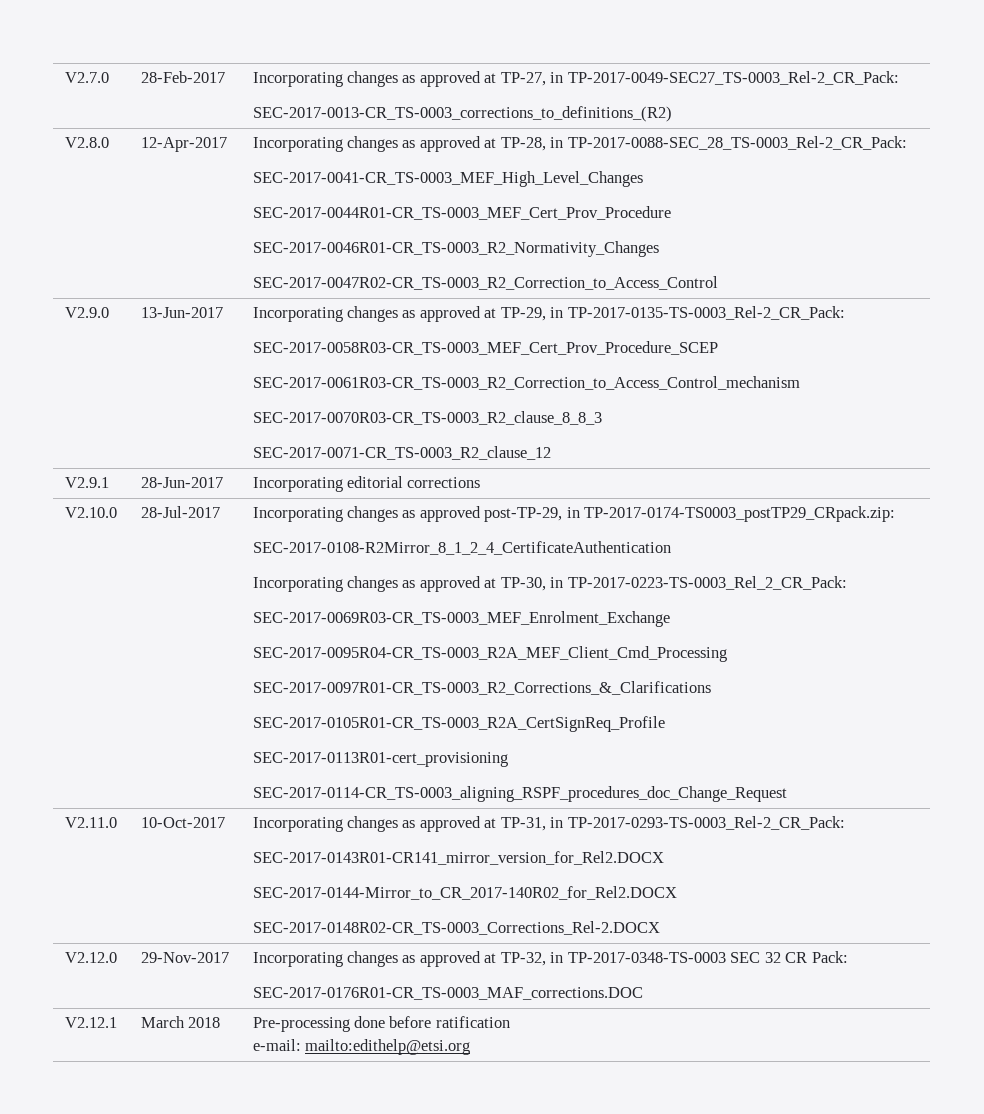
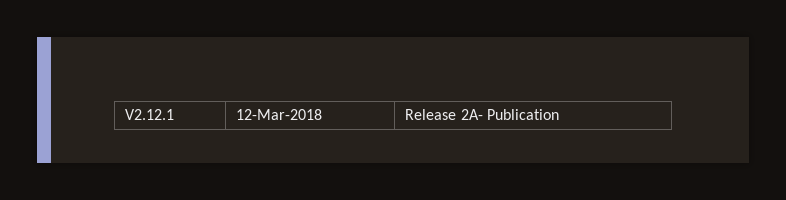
- V2.7.0 | 28-Feb-2017 | Incorporating changes as approved at TP-27, in TP-2017-0049-SEC27_TS-0003_Rel-2_CR_Pack:
- SEC-2017-0013-CR_TS-0003_corrections_to_definitions_(R2)
- V2.8.0 | 12-Apr-2017 | Incorporating changes as approved at TP-28, in TP-2017-0088-SEC_28_TS-0003_Rel-2_CR_Pack:
- SEC-2017-0041-CR_TS-0003_MEF_High_Level_Changes
- SEC-2017-0044R01-CR_TS-0003_MEF_Cert_Prov_Procedure
- SEC-2017-0046R01-CR_TS-0003_R2_Normativity_Changes
- SEC-2017-0047R02-CR_TS-0003_R2_Correction_to_Access_Control
- V2.9.0 | 13-Jun-2017 | Incorporating changes as approved at TP-29, in TP-2017-0135-TS-0003_Rel-2_CR_Pack:
- SEC-2017-0058R03-CR_TS-0003_MEF_Cert_Prov_Procedure_SCEP
- SEC-2017-0061R03-CR_TS-0003_R2_Correction_to_Access_Control_mechanism
- SEC-2017-0070R03-CR_TS-0003_R2_clause_8_8_3
- SEC-2017-0071-CR_TS-0003_R2_clause_12
- V2.9.1 | 28-Jun-2017 | Incorporating editorial corrections
- V2.10.0 | 28-Jul-2017 | Incorporating changes as approved post-TP-29, in TP-2017-0174-TS0003_postTP29_CRpack.zip:
- SEC-2017-0108-R2Mirror_8_1_2_4_CertificateAuthentication
- Incorporating changes as approved at TP-30, in TP-2017-0223-TS-0003_Rel_2_CR_Pack:
- SEC-2017-0069R03-CR_TS-0003_MEF_Enrolment_Exchange
- SEC-2017-0095R04-CR_TS-0003_R2A_MEF_Client_Cmd_Processing
- SEC-2017-0097R01-CR_TS-0003_R2_Corrections_&_Clarifications
- SEC-2017-0105R01-CR_TS-0003_R2A_CertSignReq_Profile
- SEC-2017-0113R01-cert_provisioning
- SEC-2017-0114-CR_TS-0003_aligning_RSPF_procedures_doc_Change_Request
- V2.11.0 | 10-Oct-2017 | Incorporating changes as approved at TP-31, in TP-2017-0293-TS-0003_Rel-2_CR_Pack:
- SEC-2017-0143R01-CR141_mirror_version_for_Rel2.DOCX
- SEC-2017-0144-Mirror_to_CR_2017-140R02_for_Rel2.DOCX
- SEC-2017-0148R02-CR_TS-0003_Corrections_Rel-2.DOCX
- V2.12.0 | 29-Nov-2017 | Incorporating changes as approved at TP-32, in TP-2017-0348-TS-0003 SEC 32 CR Pack:
- SEC-2017-0176R01-CR_TS-0003_MAF_corrections.DOC
- V2.12.1 | March 2018 | Pre-processing done before ratification
- e-mail: mailto:edithelp@etsi.org
+ V2.12.1 | 12-Mar-2018 | Release 2A- Publication

